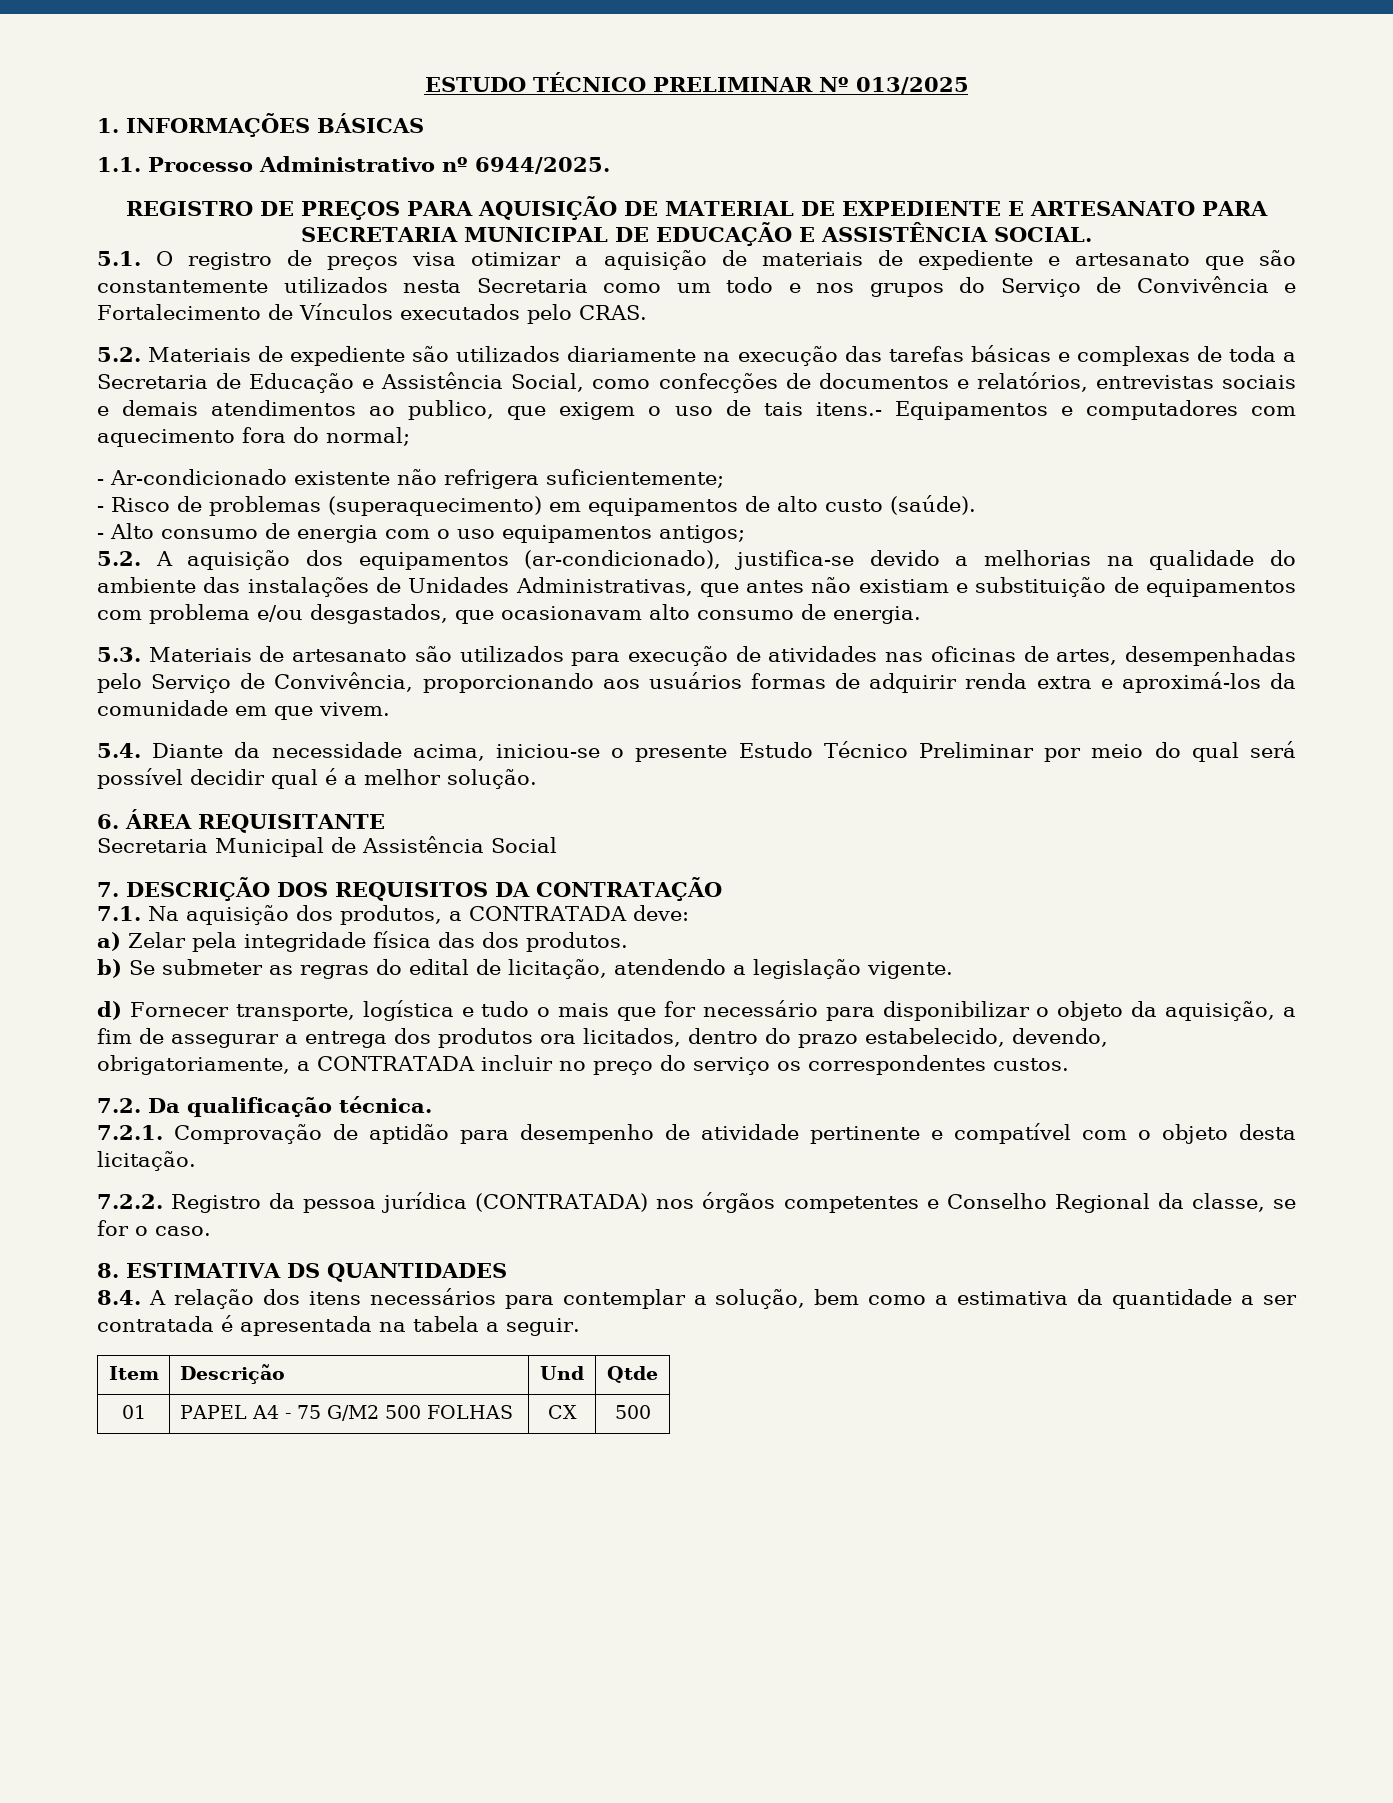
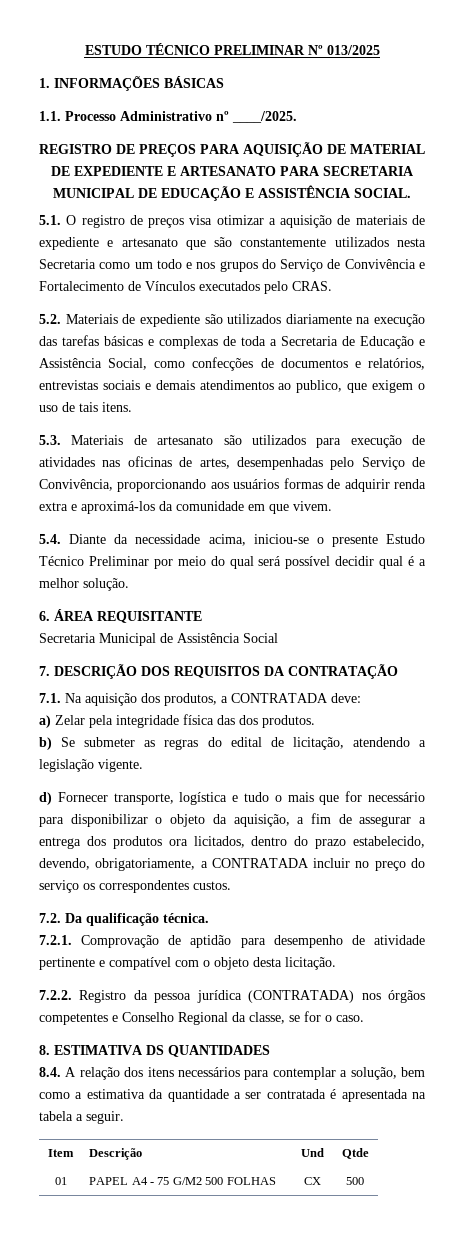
- 1.1. Processo Administrativo nº 6944/2025.
+ 1.1. Processo Administrativo nº ____/2025.
- 5.2. Materiais de expediente são utilizados diariamente na execução das tarefas básicas e complexas de toda a Secretaria de Educação e Assistência Social, como confecções de documentos e relatórios, entrevistas sociais e demais atendimentos ao publico, que exigem o uso de tais itens.- Equipamentos e computadores com aquecimento fora do normal;
- - Ar-condicionado existente não refrigera suficientemente;
- - Risco de problemas (superaquecimento) em equipamentos de alto custo (saúde).
- - Alto consumo de energia com o uso equipamentos antigos;
- 5.2. A aquisição dos equipamentos (ar-condicionado), justifica-se devido a melhorias na qualidade do ambiente das instalações de Unidades Administrativas, que antes não existiam e substituição de equipamentos com problema e/ou desgastados, que ocasionavam alto consumo de energia.
+ 5.2. Materiais de expediente são utilizados diariamente na execução das tarefas básicas e complexas de toda a Secretaria de Educação e Assistência Social, como confecções de documentos e relatórios, entrevistas sociais e demais atendimentos ao publico, que exigem o uso de tais itens.

